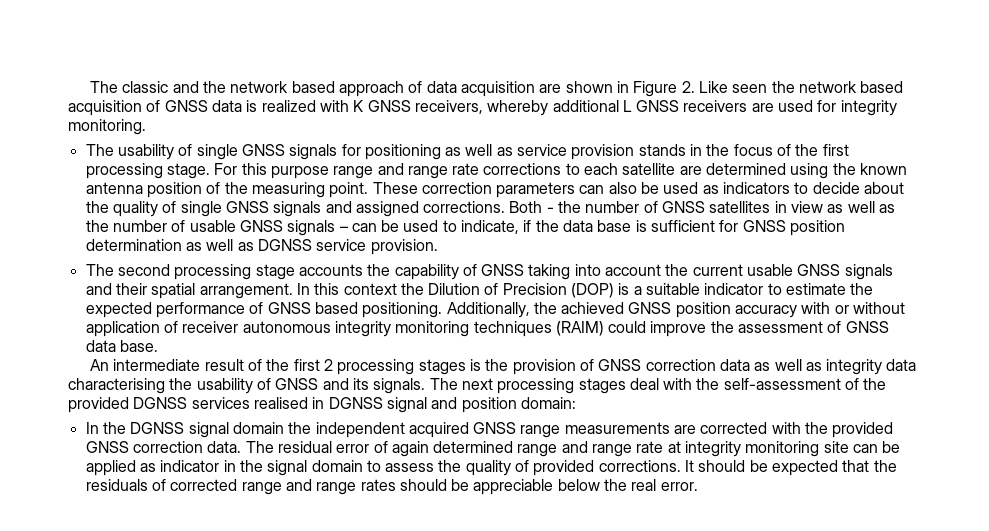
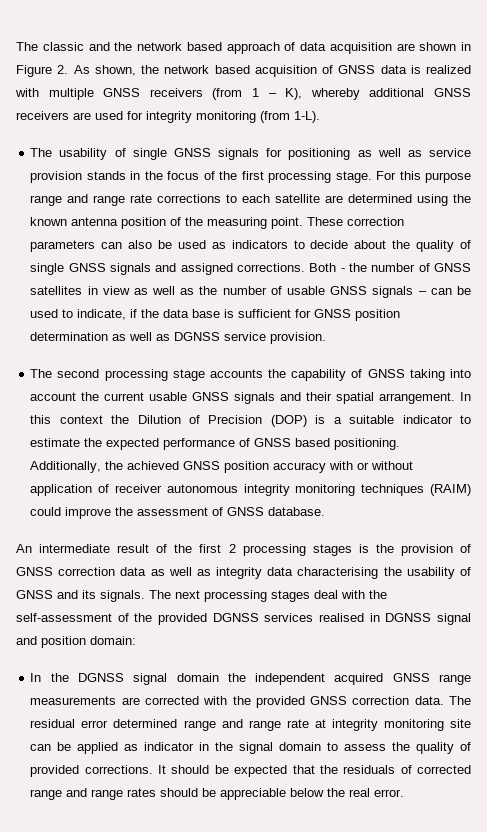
- The classic and the network based approach of data acquisition are shown in Figure 2. Like seen the network based acquisition of GNSS data is realized with K GNSS receivers, whereby additional L GNSS receivers are used for integrity monitoring.
+ The classic and the network based approach of data acquisition are shown in Figure 2. As shown, the network based acquisition of GNSS data is realized with multiple GNSS receivers (from 1 – K), whereby additional GNSS receivers are used for integrity monitoring (from 1-L).
- Additionally, the achieved GNSS position accuracy with or without application of receiver autonomous integrity monitoring techniques (RAIM) could improve the assessment of GNSS data base.
+ Additionally, the achieved GNSS position accuracy with or without application of receiver autonomous integrity monitoring techniques (RAIM) could improve the assessment of GNSS database.
- The residual error of again determined range and range rate at integrity monitoring site can be applied as indicator in the signal domain to assess the quality of provided corrections.
+ The residual error determined range and range rate at integrity monitoring site can be applied as indicator in the signal domain to assess the quality of provided corrections.

